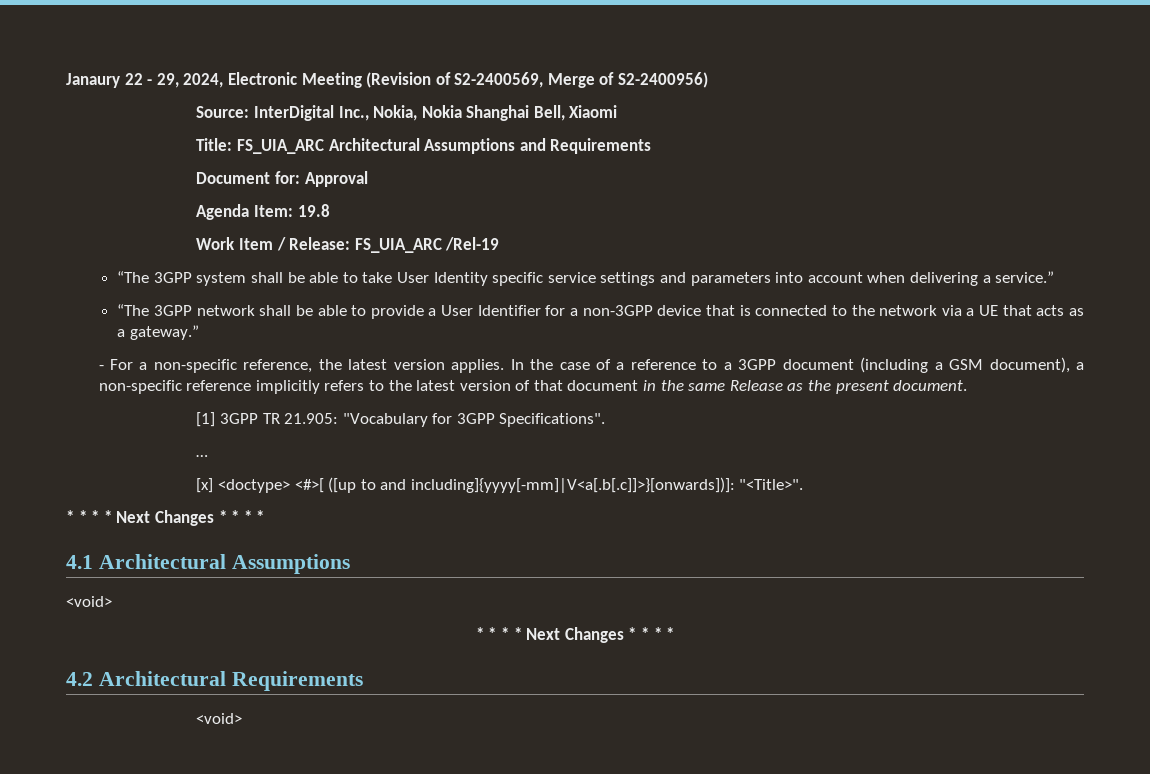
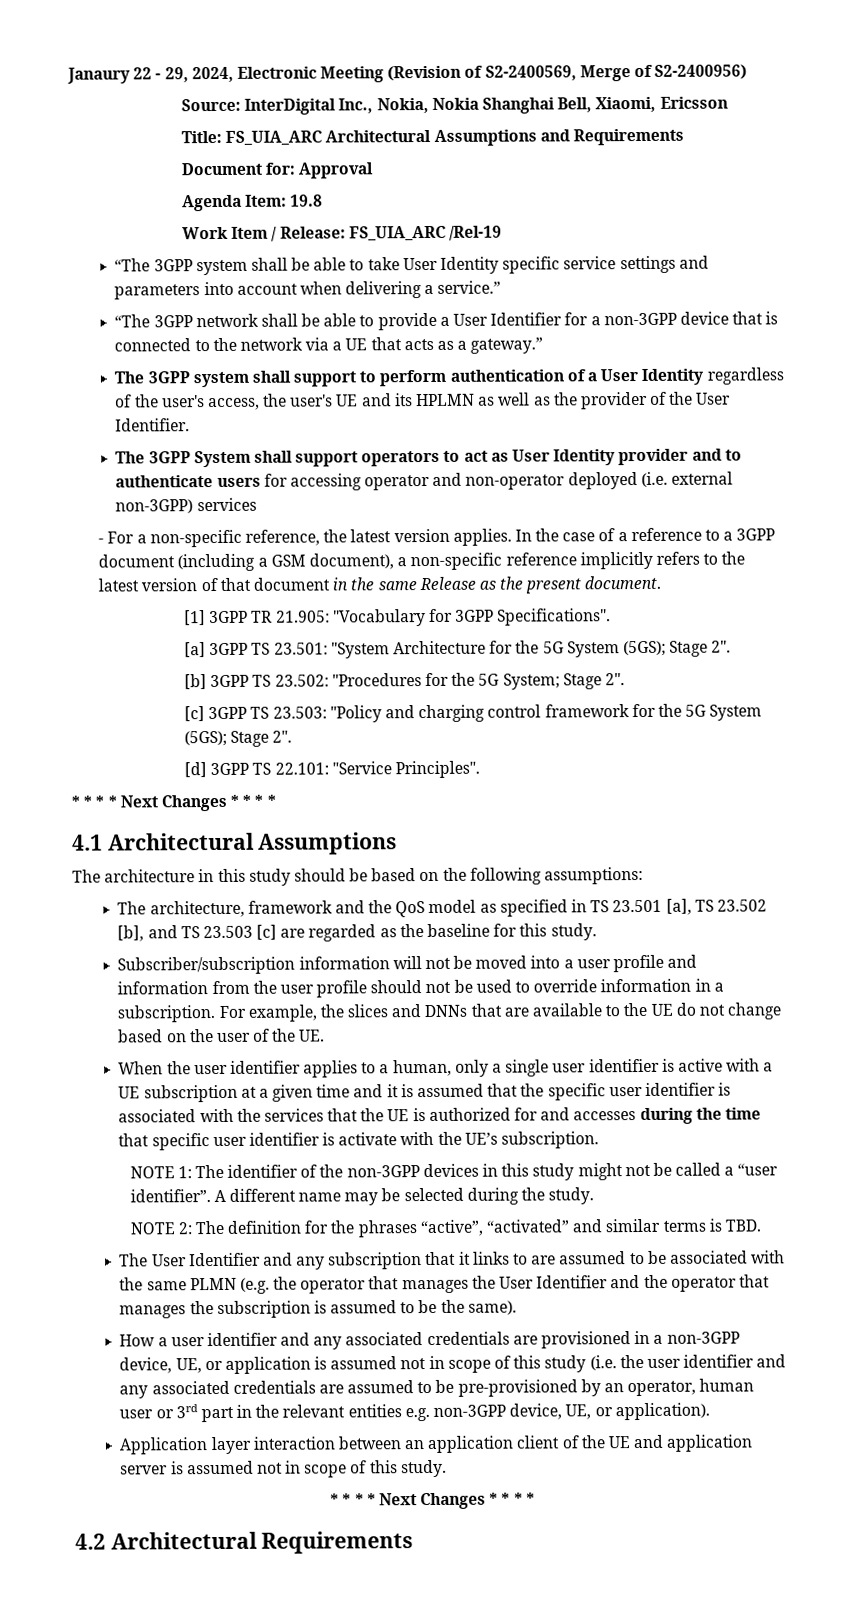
- Source: InterDigital Inc., Nokia, Nokia Shanghai Bell, Xiaomi
+ Source: InterDigital Inc., Nokia, Nokia Shanghai Bell, Xiaomi, Ericsson
+ The 3GPP system shall support to perform authentication of a User Identity regardless of the user's access, the user's UE and its HPLMN as well as the provider of the User Identifier.
+ The 3GPP System shall support operators to act as User Identity provider and to authenticate users for accessing operator and non-operator deployed (i.e. external non-3GPP) services
- …
- [x] <doctype> <#>[ ([up to and including]{yyyy[-mm]|V<a[.b[.c]]>}[onwards])]: "<Title>".
+ [a] 3GPP TS 23.501: "System Architecture for the 5G System (5GS); Stage 2".
+ [b] 3GPP TS 23.502: "Procedures for the 5G System; Stage 2".
+ [c] 3GPP TS 23.503: "Policy and charging control framework for the 5G System (5GS); Stage 2".
+ [d] 3GPP TS 22.101: "Service Principles".
  4.1 Architectural Assumptions
- <void>
+ The architecture in this study should be based on the following assumptions:
+ The architecture, framework and the QoS model as specified in TS 23.501 [a], TS 23.502 [b], and TS 23.503 [c] are regarded as the baseline for this study.
+ Subscriber/subscription information will not be moved into a user profile and information from the user profile should not be used to override information in a subscription. For example, the slices and DNNs that are available to the UE do not change based on the user of the UE.
+ When the user identifier applies to a human, only a single user identifier is active with a UE subscription at a given time and it is assumed that the specific user identifier is associated with the services that the UE is authorized for and accesses during the time that specific user identifier is activate with the UE’s subscription.
+ NOTE 1: The identifier of the non-3GPP devices in this study might not be called a “user identifier”. A different name may be selected during the study.
+ NOTE 2: The definition for the phrases “active”, “activated” and similar terms is TBD.
+ The User Identifier and any subscription that it links to are assumed to be associated with the same PLMN (e.g. the operator that manages the User Identifier and the operator that manages the subscription is assumed to be the same).
+ How a user identifier and any associated credentials are provisioned in a non-3GPP device, UE, or application is assumed not in scope of this study (i.e. the user identifier and any associated credentials are assumed to be pre-provisioned by an operator, human user or 3rd part in the relevant entities e.g. non-3GPP device, UE, or application).
+ Application layer interaction between an application client of the UE and application server is assumed not in scope of this study.
  4.2 Architectural Requirements
- <void>

